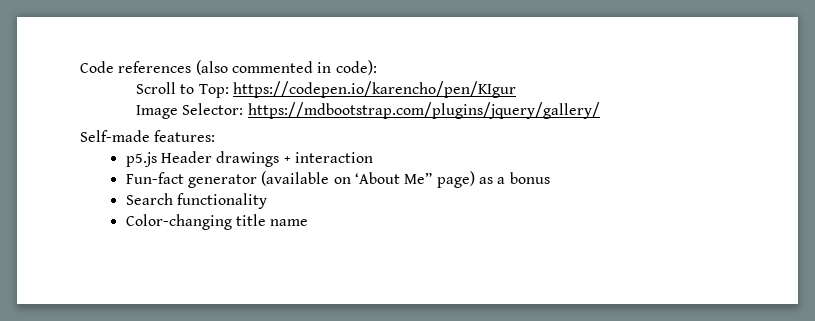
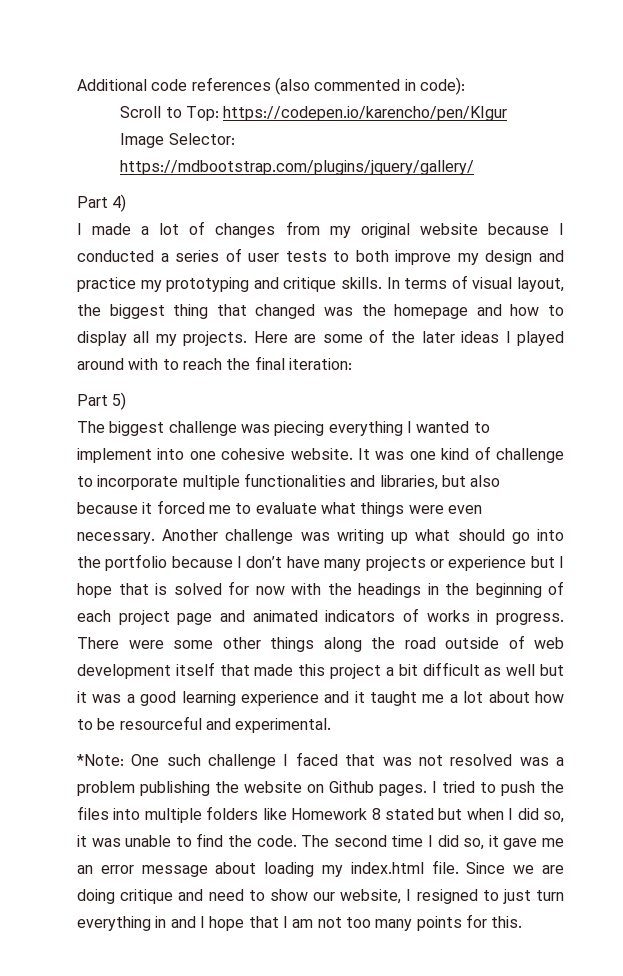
- Code references (also commented in code):
+ Additional code references (also commented in code):
- Self-made features:
- p5.js Header drawings + interaction
- Fun-fact generator (available on ‘About Me” page) as a bonus
- Search functionality
- Color-changing title name
+ Part 4)
+ I made a lot of changes from my original website because I conducted a series of user tests to both improve my design and practice my prototyping and critique skills. In terms of visual layout, the biggest thing that changed was the homepage and how to display all my projects. Here are some of the later ideas I played around with to reach the final iteration:
+ Part 5)
+ The biggest challenge was piecing everything I wanted to implement into one cohesive website. It was one kind of challenge to incorporate multiple functionalities and libraries, but also because it forced me to evaluate what things were even necessary. Another challenge was writing up what should go into the portfolio because I don’t have many projects or experience but I hope that is solved for now with the headings in the beginning of each project page and animated indicators of works in progress. There were some other things along the road outside of web development itself that made this project a bit difficult as well but it was a good learning experience and it taught me a lot about how to be resourceful and experimental.
+ *Note: One such challenge I faced that was not resolved was a problem publishing the website on Github pages. I tried to push the files into multiple folders like Homework 8 stated but when I did so, it was unable to find the code. The second time I did so, it gave me an error message about loading my index.html file. Since we are doing critique and need to show our website, I resigned to just turn everything in and I hope that I am not too many points for this.

